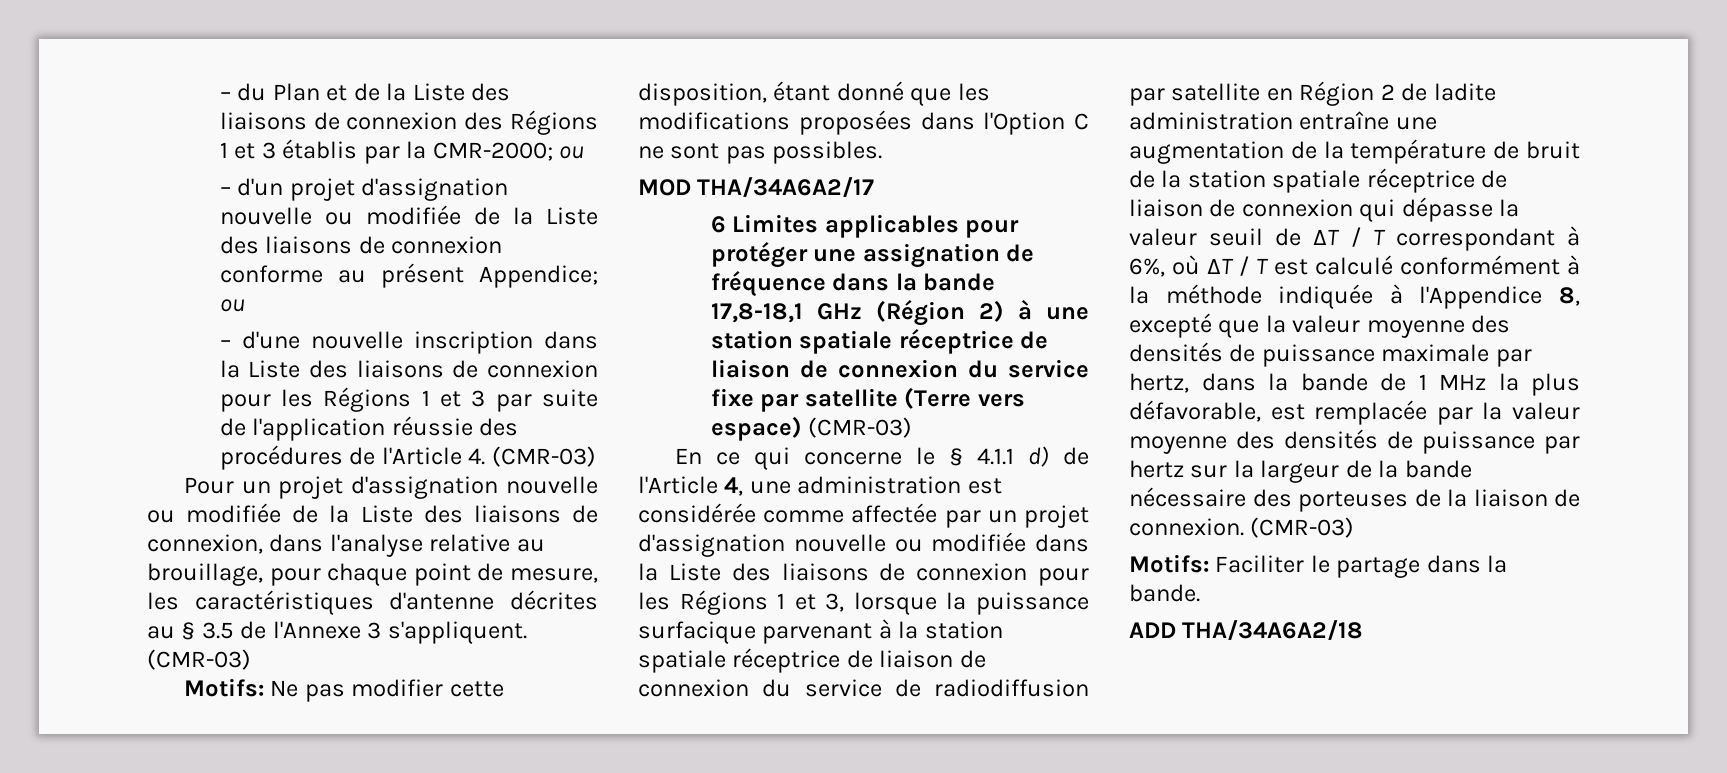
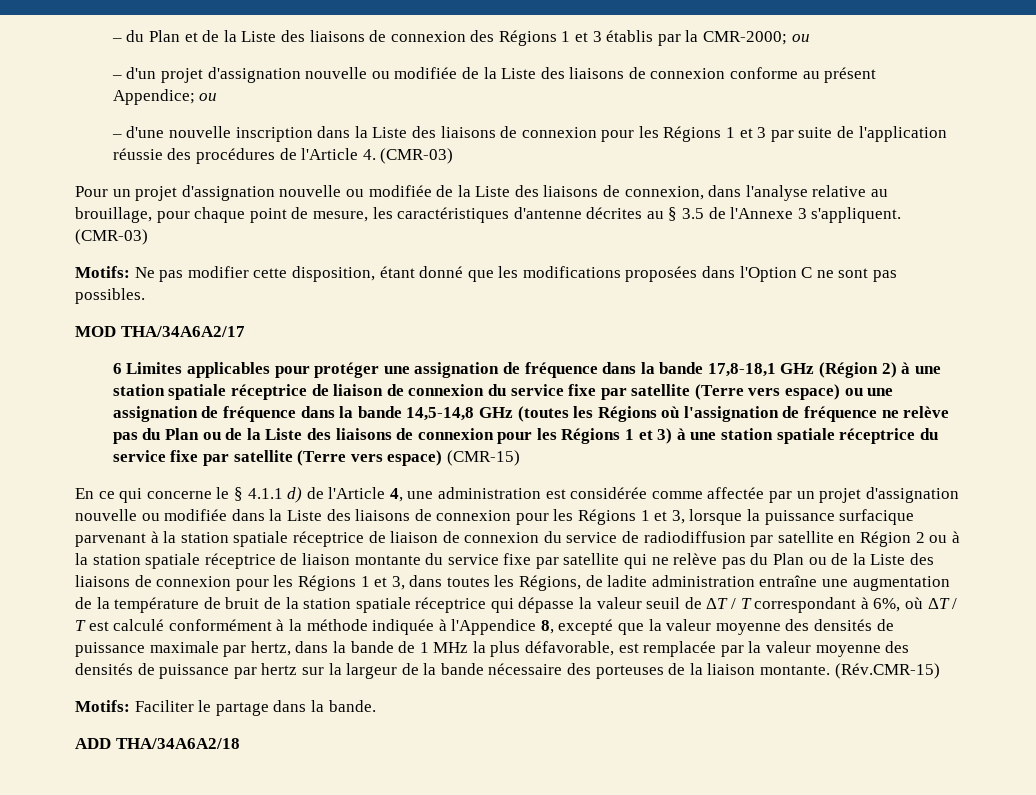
- 6 Limites applicables pour protéger une assignation de fréquence dans la bande 17,8-18,1 GHz (Région 2) à une station spatiale réceptrice de liaison de connexion du service fixe par satellite (Terre vers espace) (CMR-03)
+ 6 Limites applicables pour protéger une assignation de fréquence dans la bande 17,8-18,1 GHz (Région 2) à une station spatiale réceptrice de liaison de connexion du service fixe par satellite (Terre vers espace) ou une assignation de fréquence dans la bande 14,5-14,8 GHz (toutes les Régions où l'assignation de fréquence ne relève pas du Plan ou de la Liste des liaisons de connexion pour les Régions 1 et 3) à une station spatiale réceptrice du service fixe par satellite (Terre vers espace) (CMR-15)
- En ce qui concerne le § 4.1.1 d) de l'Article 4, une administration est considérée comme affectée par un projet d'assignation nouvelle ou modifiée dans la Liste des liaisons de connexion pour les Régions 1 et 3, lorsque la puissance surfacique parvenant à la station spatiale réceptrice de liaison de connexion du service de radiodiffusion par satellite en Région 2 de ladite administration entraîne une augmentation de la température de bruit de la station spatiale réceptrice de liaison de connexion qui dépasse la valeur seuil de ΔT / T correspondant à 6%, où ΔT / T est calculé conformément à la méthode indiquée à l'Appendice 8, excepté que la valeur moyenne des densités de puissance maximale par hertz, dans la bande de 1 MHz la plus défavorable, est remplacée par la valeur moyenne des densités de puissance par hertz sur la largeur de la bande nécessaire des porteuses de la liaison de connexion. (CMR-03)
+ En ce qui concerne le § 4.1.1 d) de l'Article 4, une administration est considérée comme affectée par un projet d'assignation nouvelle ou modifiée dans la Liste des liaisons de connexion pour les Régions 1 et 3, lorsque la puissance surfacique parvenant à la station spatiale réceptrice de liaison de connexion du service de radiodiffusion par satellite en Région 2 ou à la station spatiale réceptrice de liaison montante du service fixe par satellite qui ne relève pas du Plan ou de la Liste des liaisons de connexion pour les Régions 1 et 3, dans toutes les Régions, de ladite administration entraîne une augmentation de la température de bruit de la station spatiale réceptrice qui dépasse la valeur seuil de ΔT / T correspondant à 6%, où ΔT / T est calculé conformément à la méthode indiquée à l'Appendice 8, excepté que la valeur moyenne des densités de puissance maximale par hertz, dans la bande de 1 MHz la plus défavorable, est remplacée par la valeur moyenne des densités de puissance par hertz sur la largeur de la bande nécessaire des porteuses de la liaison montante. (Rév.CMR-15)

